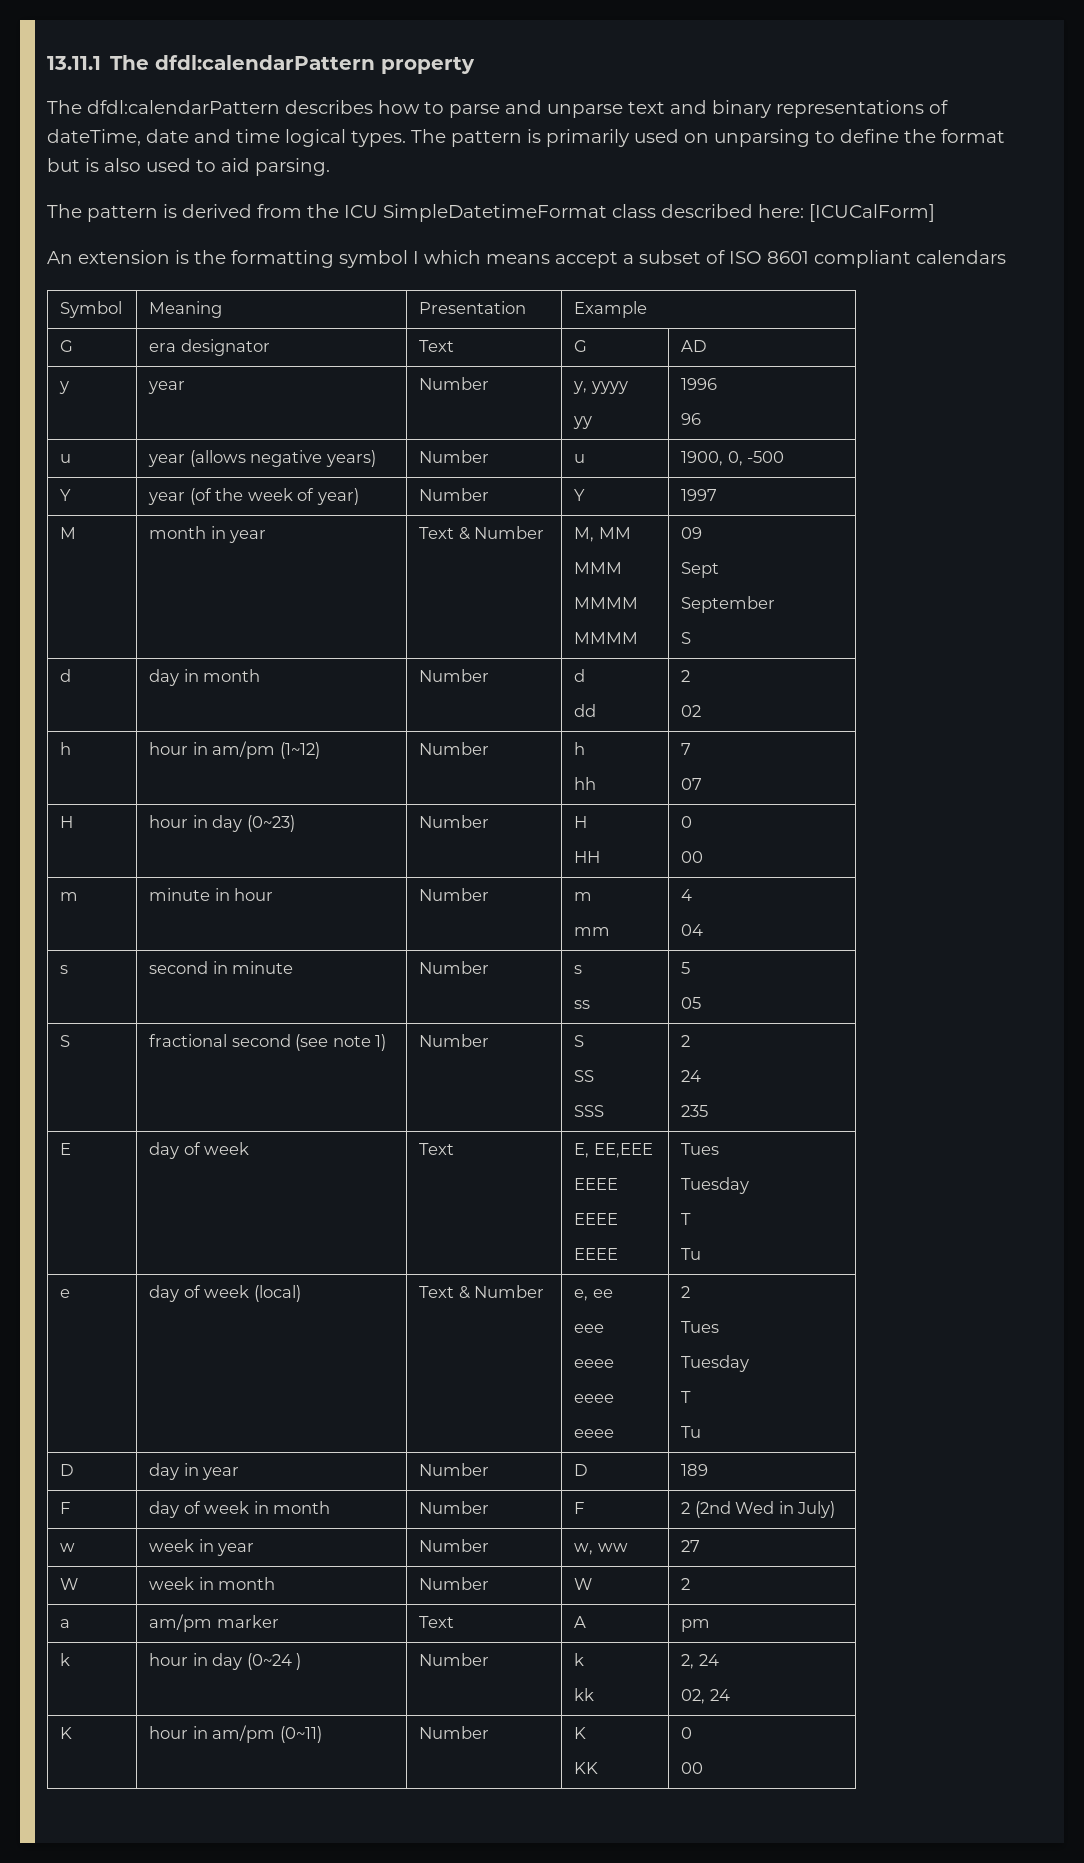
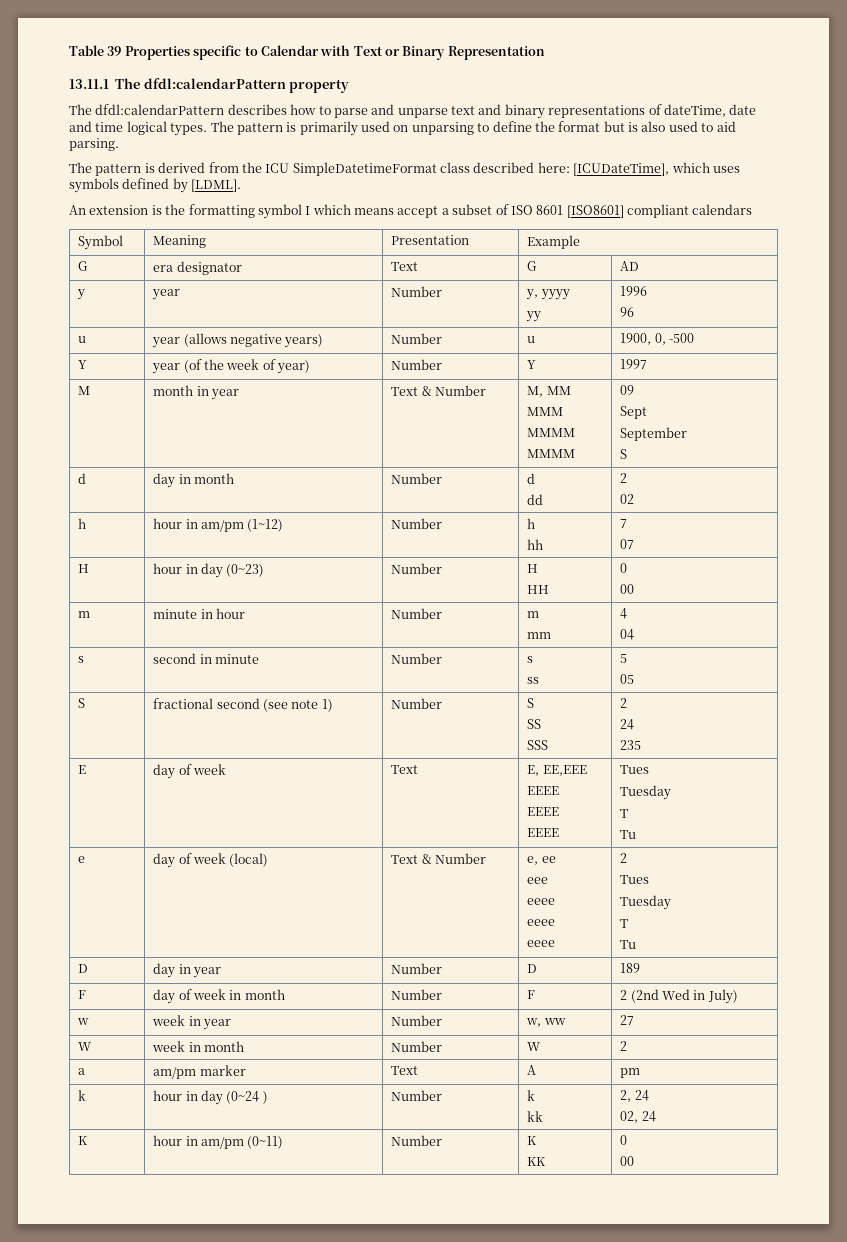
+ Table 39 Properties specific to Calendar with Text or Binary Representation
- The pattern is derived from the ICU SimpleDatetimeFormat class described here: [ICUCalForm]
+ The pattern is derived from the ICU SimpleDatetimeFormat class described here: [ICUDateTime], which uses symbols defined by [LDML].
- An extension is the formatting symbol I which means accept a subset of ISO 8601 compliant calendars
+ An extension is the formatting symbol I which means accept a subset of ISO 8601 [ISO8601] compliant calendars

